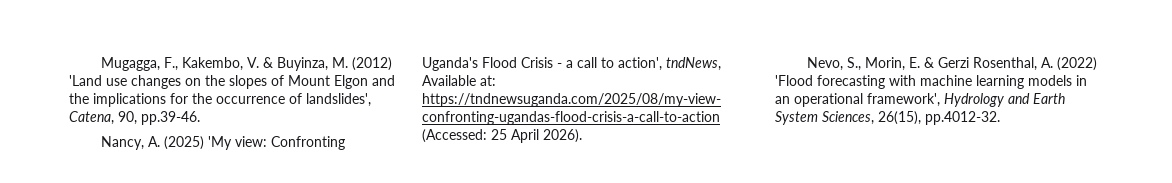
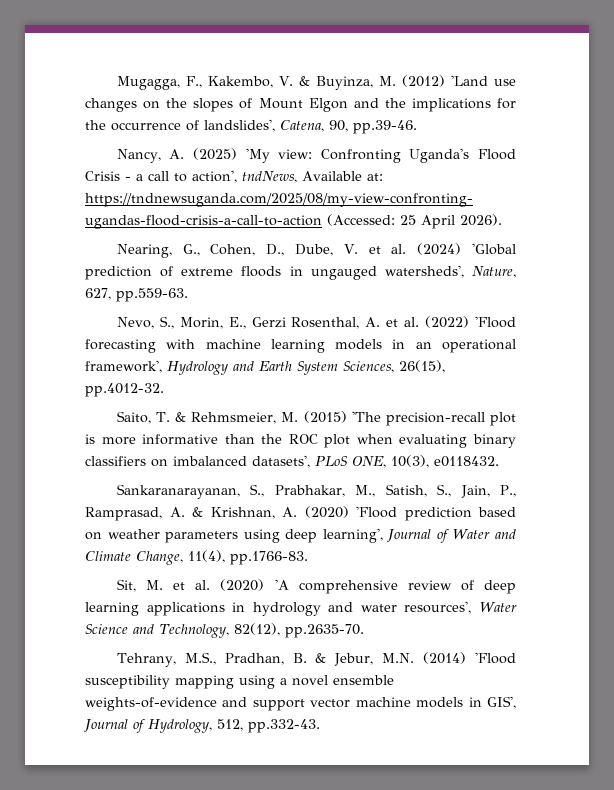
+ Nearing, G., Cohen, D., Dube, V. et al. (2024) 'Global prediction of extreme floods in ungauged watersheds', Nature, 627, pp.559-63.
- Nevo, S., Morin, E. & Gerzi Rosenthal, A. (2022) 'Flood forecasting with machine learning models in an operational framework', Hydrology and Earth System Sciences, 26(15), pp.4012-32.
+ Nevo, S., Morin, E., Gerzi Rosenthal, A. et al. (2022) 'Flood forecasting with machine learning models in an operational framework', Hydrology and Earth System Sciences, 26(15), pp.4012-32.
+ Saito, T. & Rehmsmeier, M. (2015) 'The precision-recall plot is more informative than the ROC plot when evaluating binary classifiers on imbalanced datasets', PLoS ONE, 10(3), e0118432.
+ Sankaranarayanan, S., Prabhakar, M., Satish, S., Jain, P., Ramprasad, A. & Krishnan, A. (2020) 'Flood prediction based on weather parameters using deep learning', Journal of Water and Climate Change, 11(4), pp.1766-83.
+ Sit, M. et al. (2020) 'A comprehensive review of deep learning applications in hydrology and water resources', Water Science and Technology, 82(12), pp.2635-70.
+ Tehrany, M.S., Pradhan, B. & Jebur, M.N. (2014) 'Flood susceptibility mapping using a novel ensemble weights-of-evidence and support vector machine models in GIS', Journal of Hydrology, 512, pp.332-43.

